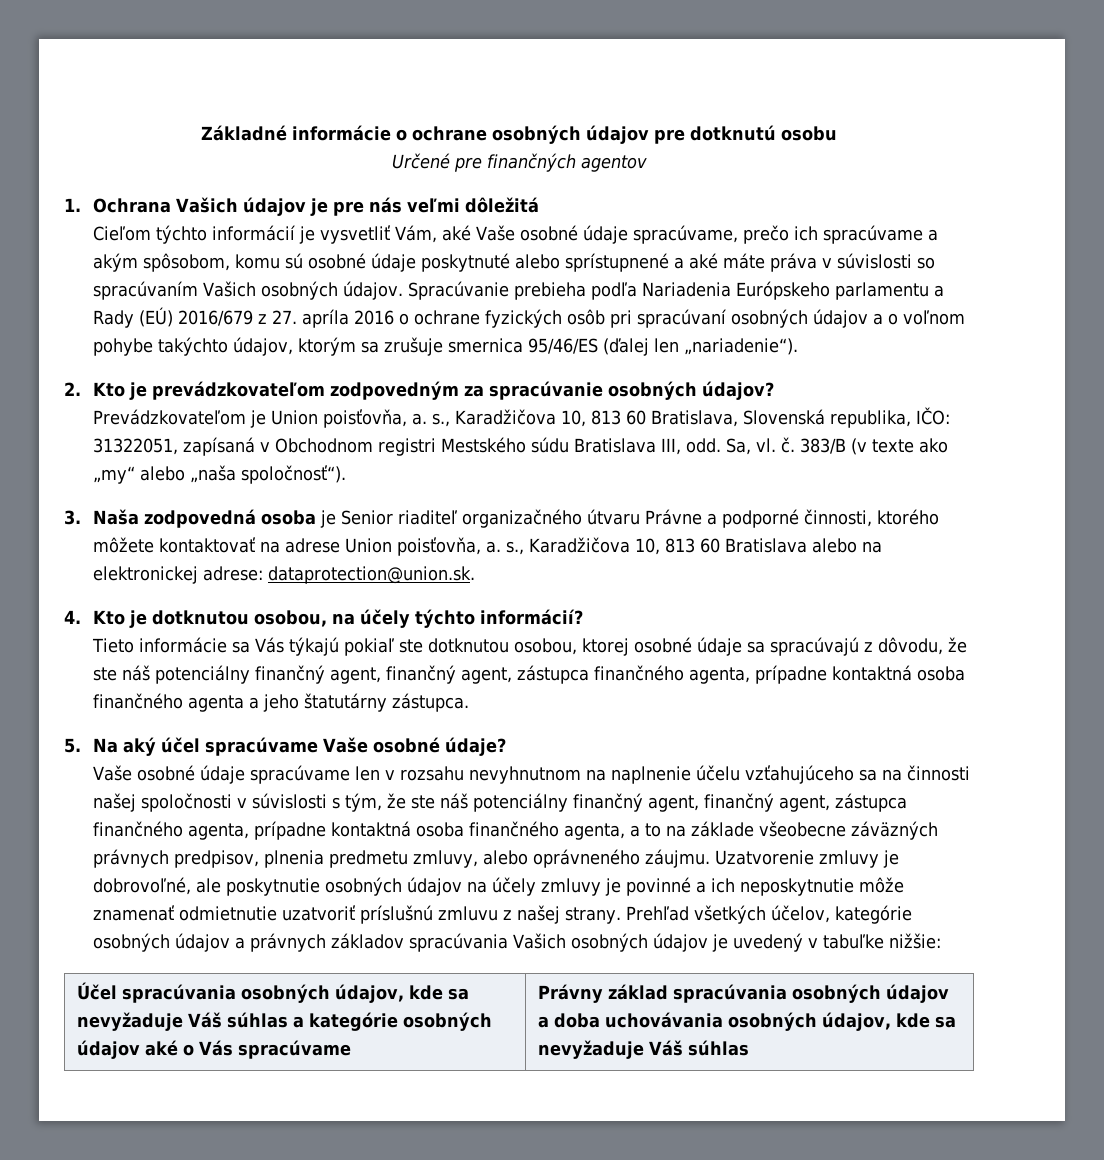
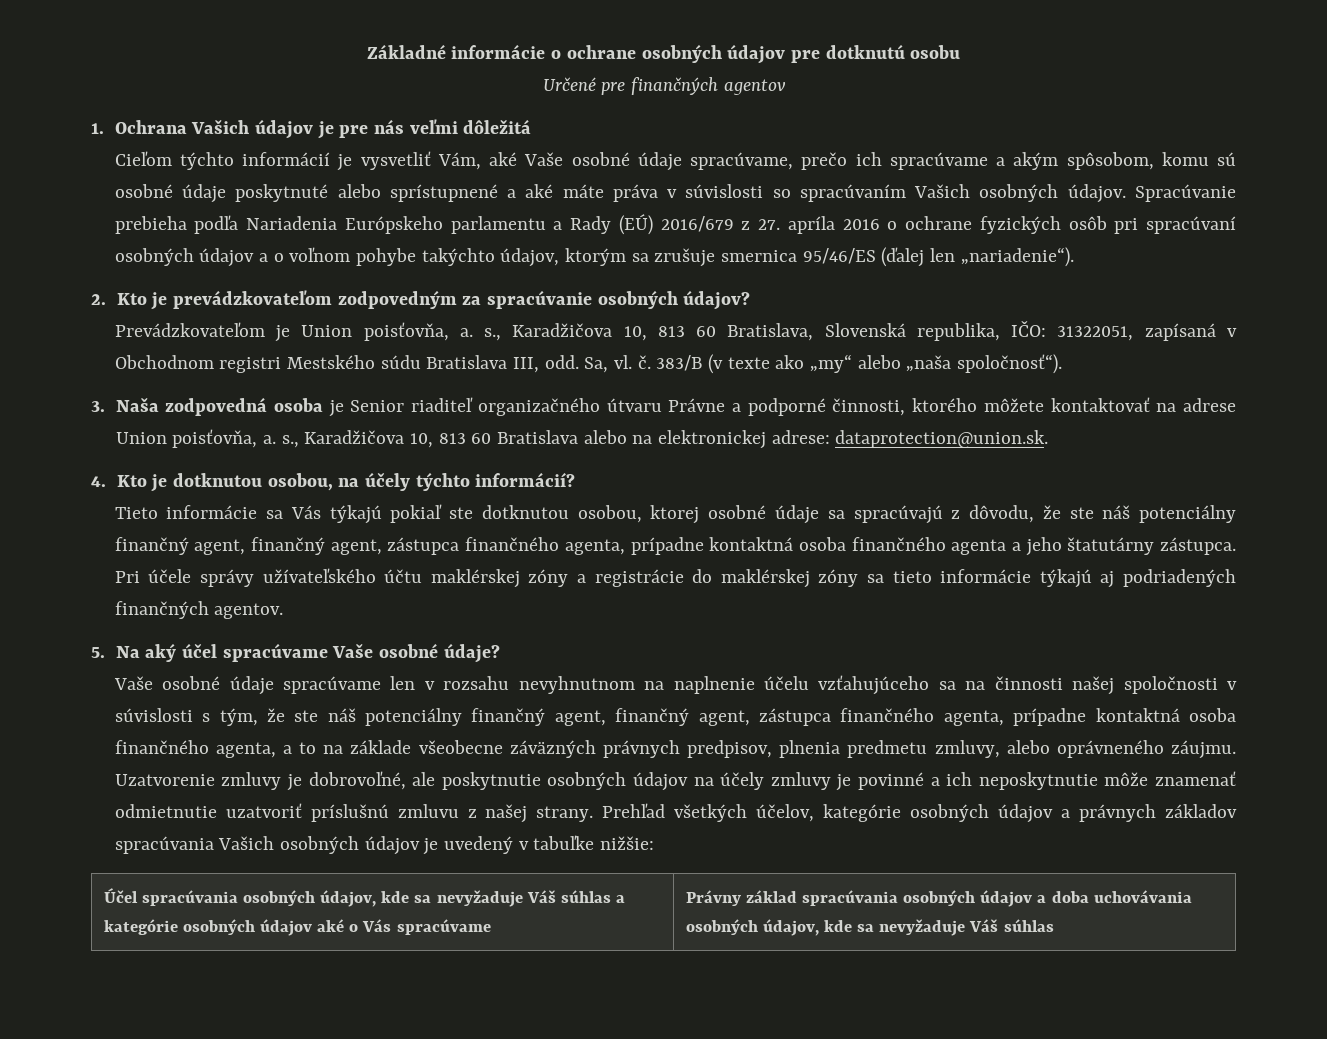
+ Pri účele správy užívateľského účtu maklérskej zóny a registrácie do maklérskej zóny sa tieto informácie týkajú aj podriadených finančných agentov.

